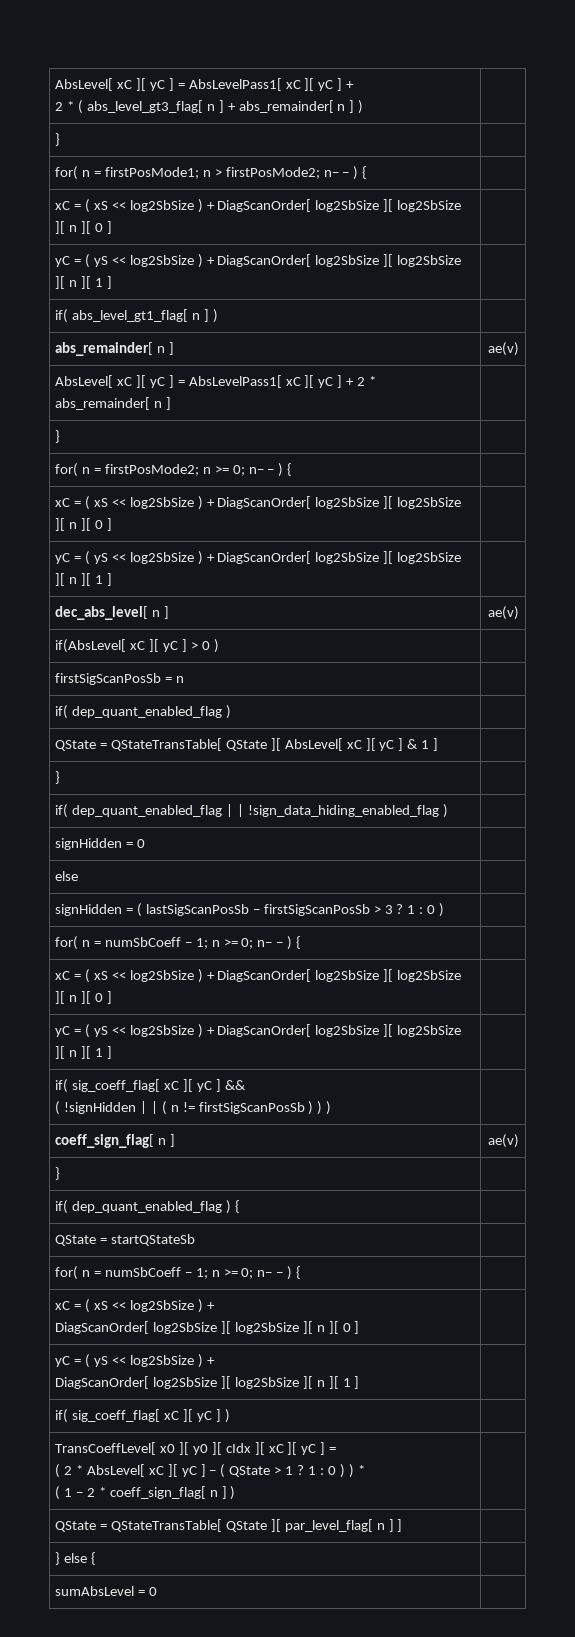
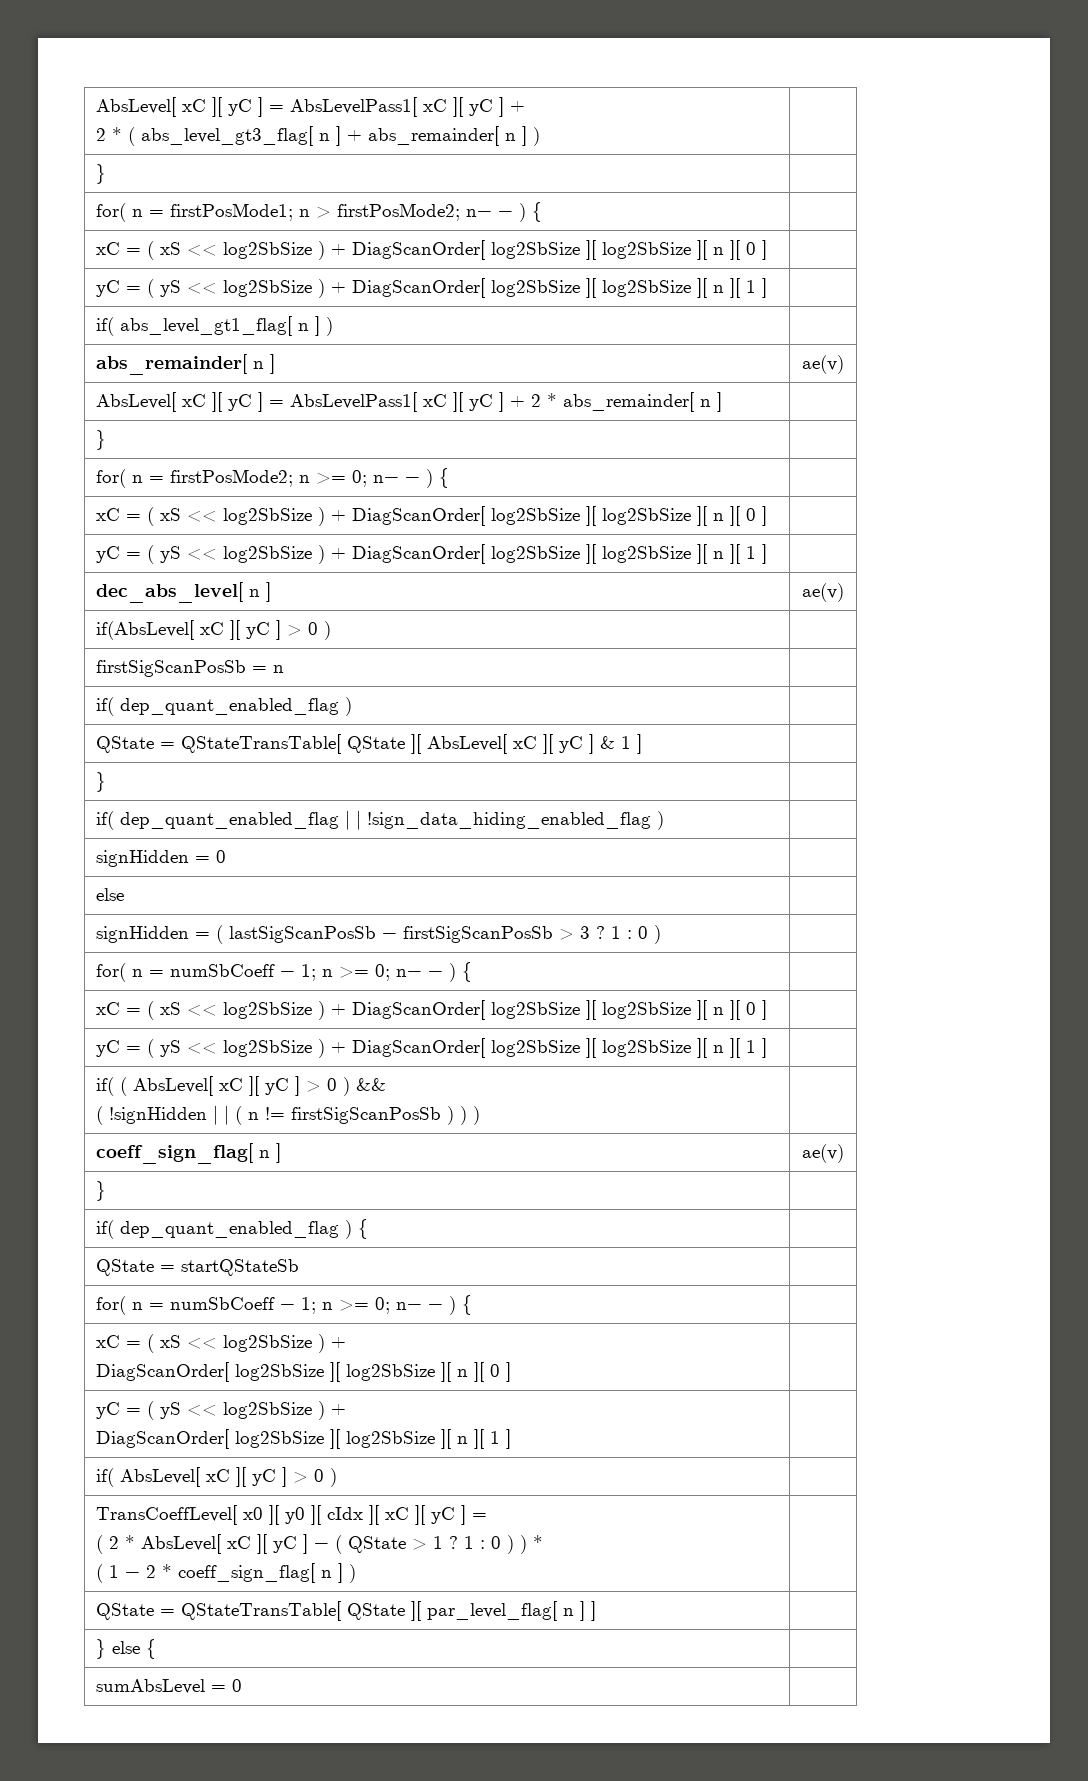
- if( sig_coeff_flag[ xC ][ yC ] &&
+ if( ( AbsLevel[ xC ][ yC ] > 0 ) &&
- if( sig_coeff_flag[ xC ][ yC ] ) |
+ if( AbsLevel[ xC ][ yC ] > 0 ) |

